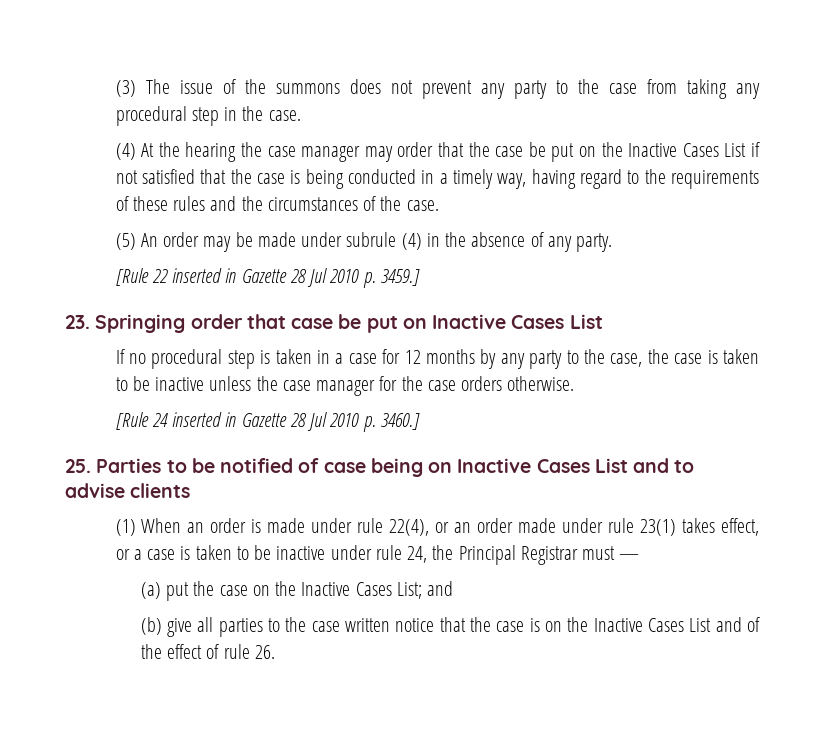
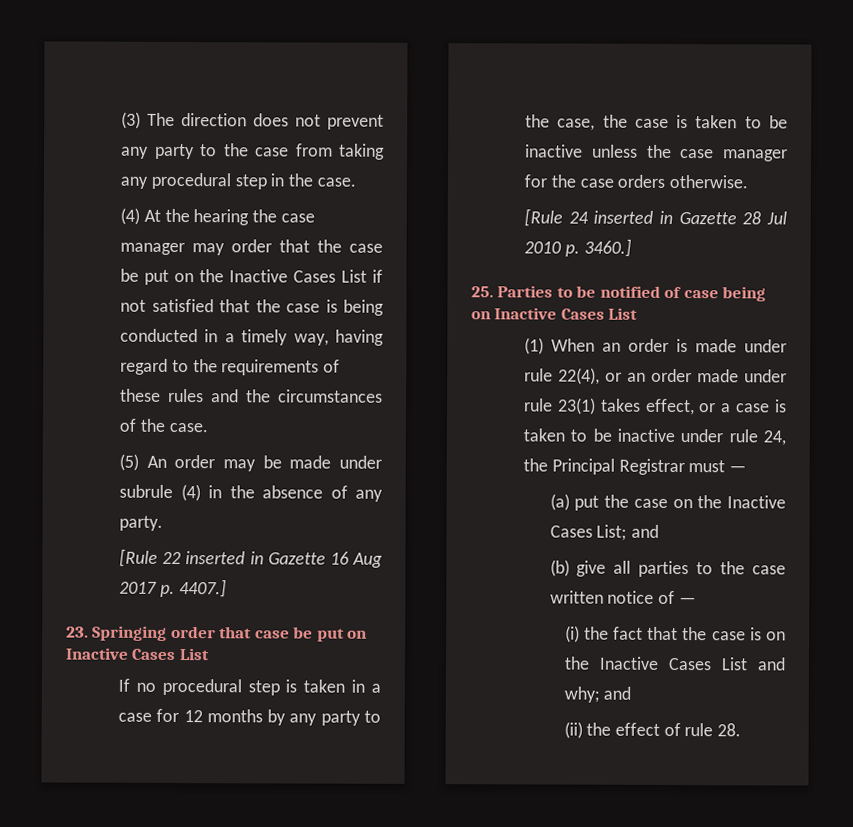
- (3) The issue of the summons does not prevent any party to the case from taking any procedural step in the case.
+ (3) The direction does not prevent any party to the case from taking any procedural step in the case.
- [Rule 22 inserted in Gazette 28 Jul 2010 p. 3459.]
+ [Rule 22 inserted in Gazette 16 Aug 2017 p. 4407.]
- 25. Parties to be notified of case being on Inactive Cases List and to advise clients
+ 25. Parties to be notified of case being on Inactive Cases List
- (b) give all parties to the case written notice that the case is on the Inactive Cases List and of the effect of rule 26.
+ (b) give all parties to the case written notice of —
+ (i) the fact that the case is on the Inactive Cases List and why; and
+ (ii) the effect of rule 28.

